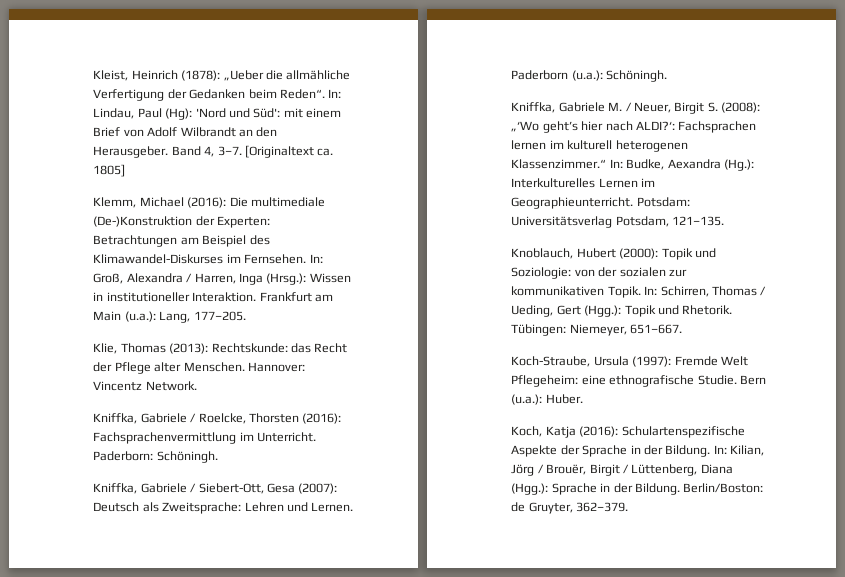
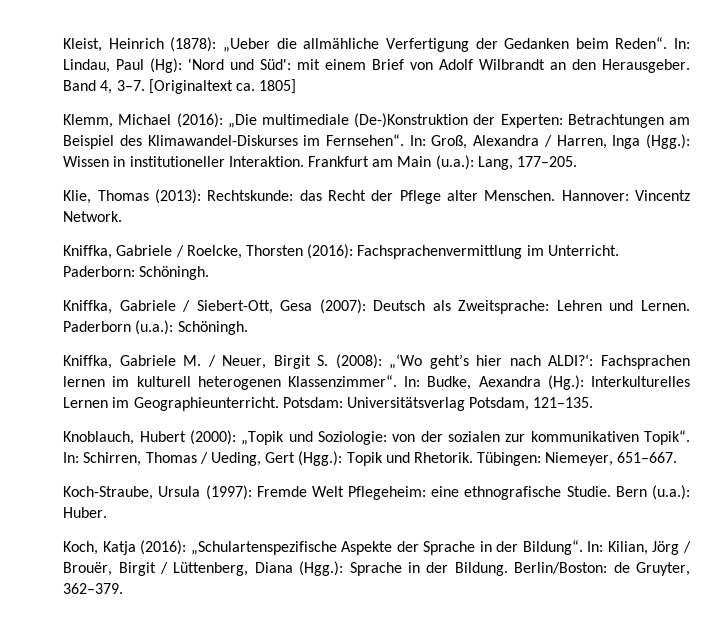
- Klemm, Michael (2016): Die multimediale (De-)Konstruktion der Experten: Betrachtungen am Beispiel des Klimawandel-Diskurses im Fernsehen.
+ Klemm, Michael (2016): „Die multimediale (De-)Konstruktion der Experten: Betrachtungen am Beispiel des Klimawandel-Diskurses im Fernsehen“.
- In: Groß, Alexandra / Harren, Inga (Hrsg.): Wissen in institutioneller Interaktion.
+ In: Groß, Alexandra / Harren, Inga (Hgg.): Wissen in institutioneller Interaktion.
- Kniffka, Gabriele M. / Neuer, Birgit S. (2008): „‘Wo geht’s hier nach ALDI?‘: Fachsprachen lernen im kulturell heterogenen Klassenzimmer.“ In: Budke, Aexandra (Hg.): Interkulturelles Lernen im Geographieunterricht.
+ Kniffka, Gabriele M. / Neuer, Birgit S. (2008): „‘Wo geht’s hier nach ALDI?‘: Fachsprachen lernen im kulturell heterogenen Klassenzimmer“. In: Budke, Aexandra (Hg.): Interkulturelles Lernen im Geographieunterricht.
- Knoblauch, Hubert (2000): Topik und Soziologie: von der sozialen zur kommunikativen Topik.
+ Knoblauch, Hubert (2000): „Topik und Soziologie: von der sozialen zur kommunikativen Topik“.
- Koch, Katja (2016): Schulartenspezifische Aspekte der Sprache in der Bildung.
+ Koch, Katja (2016): „Schulartenspezifische Aspekte der Sprache in der Bildung“.

